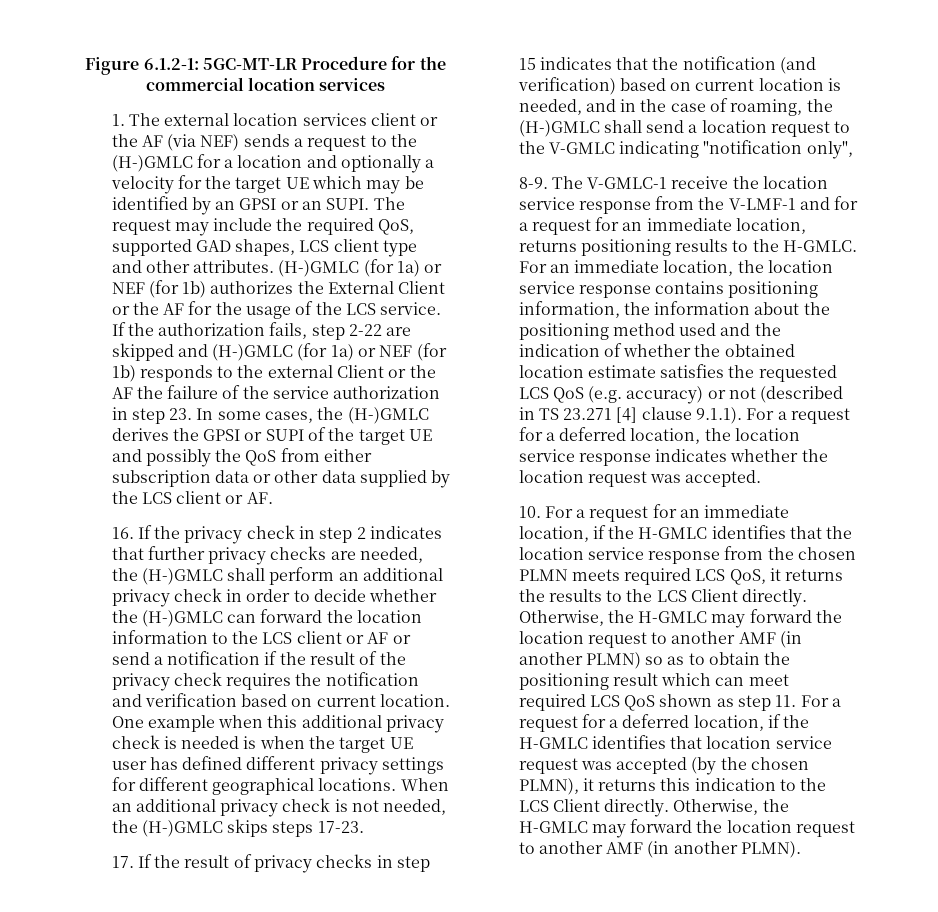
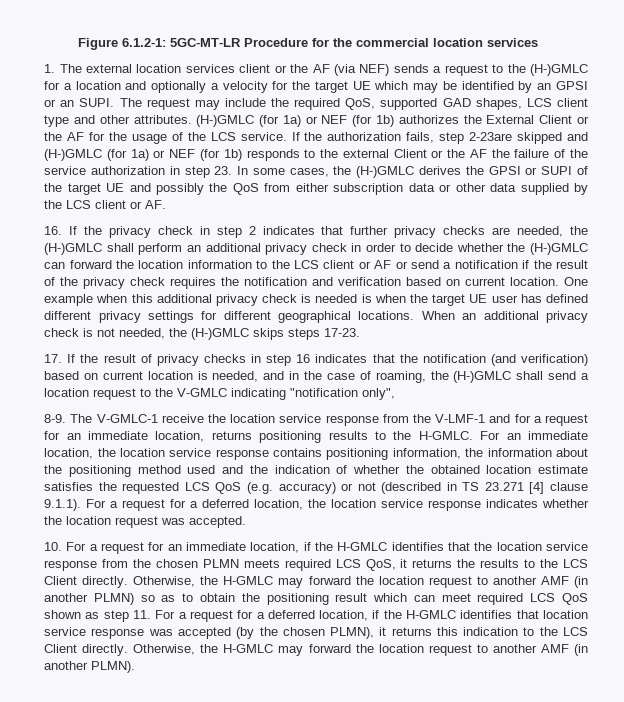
- If the authorization fails, step 2-22 are skipped and (H-)GMLC (for 1a) or NEF (for 1b) responds to the external Client or the AF the failure of the service authorization in step 23. In some cases, the (H-)GMLC derives the GPSI or SUPI of the target UE and possibly the QoS from either subscription data or other data supplied by the LCS client or AF.
+ If the authorization fails, step 2-23are skipped and (H-)GMLC (for 1a) or NEF (for 1b) responds to the external Client or the AF the failure of the service authorization in step 23. In some cases, the (H-)GMLC derives the GPSI or SUPI of the target UE and possibly the QoS from either subscription data or other data supplied by the LCS client or AF.
- 17. If the result of privacy checks in step 15 indicates that the notification (and verification) based on current location is needed, and in the case of roaming, the (H-)GMLC shall send a location request to the V-GMLC indicating "notification only",
+ 17. If the result of privacy checks in step 16 indicates that the notification (and verification) based on current location is needed, and in the case of roaming, the (H-)GMLC shall send a location request to the V-GMLC indicating "notification only",
- Otherwise, the H-GMLC may forward the location request to another AMF (in another PLMN) so as to obtain the positioning result which can meet required LCS QoS shown as step 11. For a request for a deferred location, if the H-GMLC identifies that location service request was accepted (by the chosen PLMN), it returns this indication to the LCS Client directly.
+ Otherwise, the H-GMLC may forward the location request to another AMF (in another PLMN) so as to obtain the positioning result which can meet required LCS QoS shown as step 11. For a request for a deferred location, if the H-GMLC identifies that location service response was accepted (by the chosen PLMN), it returns this indication to the LCS Client directly.

